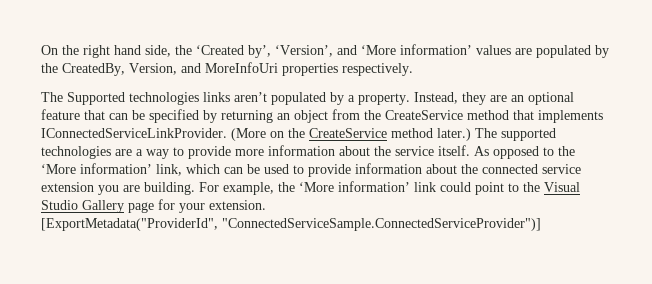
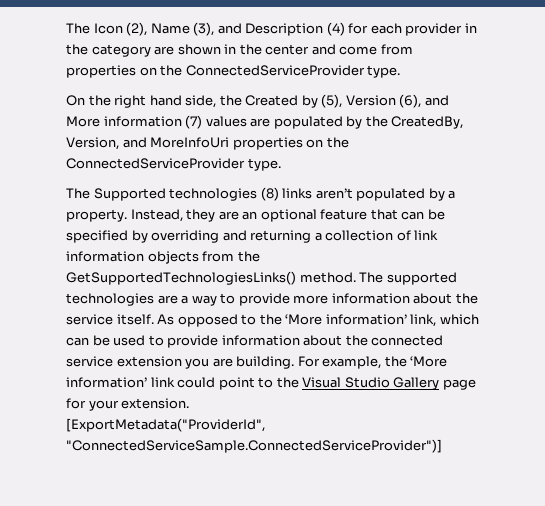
+ The Icon (2), Name (3), and Description (4) for each provider in the category are shown in the center and come from properties on the ConnectedServiceProvider type.
- On the right hand side, the ‘Created by’, ‘Version’, and ‘More information’ values are populated by the CreatedBy, Version, and MoreInfoUri properties respectively.
+ On the right hand side, the Created by (5), Version (6), and More information (7) values are populated by the CreatedBy, Version, and MoreInfoUri properties on the ConnectedServiceProvider type.
- The Supported technologies links aren’t populated by a property.
+ The Supported technologies (8) links aren’t populated by a property.
- Instead, they are an optional feature that can be specified by returning an object from the CreateService method that implements IConnectedServiceLinkProvider. (More on the CreateService method later.)
+ Instead, they are an optional feature that can be specified by overriding and returning a collection of link information objects from the GetSupportedTechnologiesLinks() method.

